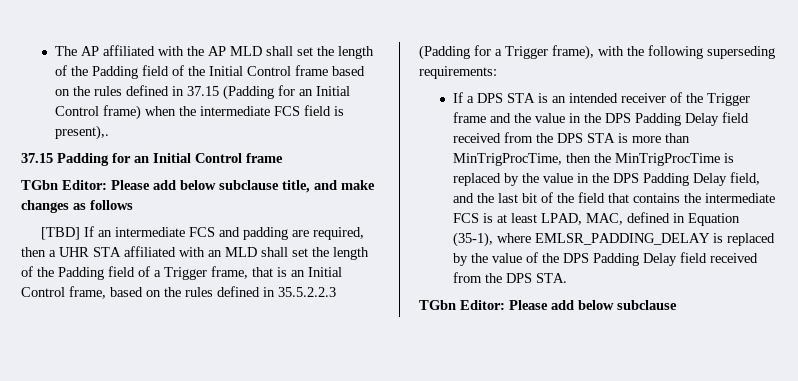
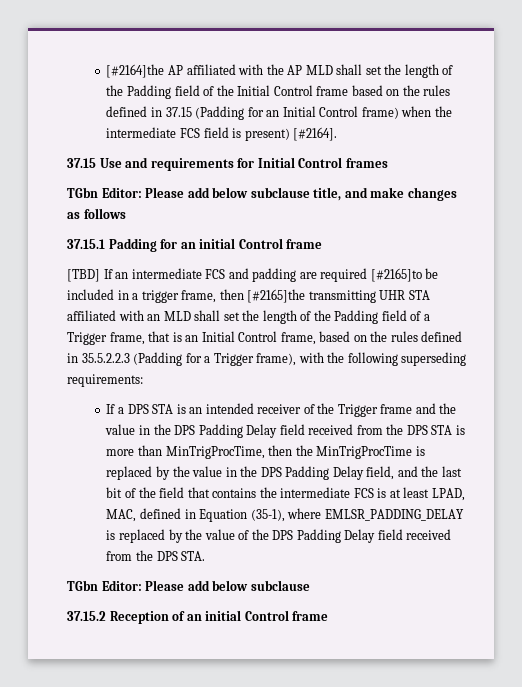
- The AP affiliated with the AP MLD shall set the length of the Padding field of the Initial Control frame based on the rules defined in 37.15 (Padding for an Initial Control frame) when the intermediate FCS field is present),.
- 37.15 Padding for an Initial Control frame
+ [#2164]the AP affiliated with the AP MLD shall set the length of the Padding field of the Initial Control frame based on the rules defined in 37.15 (Padding for an Initial Control frame) when the intermediate FCS field is present) [#2164].
+ 37.15 Use and requirements for Initial Control frames
+ 37.15.1 Padding for an initial Control frame
- [TBD] If an intermediate FCS and padding are required, then a UHR STA affiliated with an MLD shall set the length of the Padding field of a Trigger frame, that is an Initial Control frame, based on the rules defined in 35.5.2.2.3 (Padding for a Trigger frame), with the following superseding requirements:
+ [TBD] If an intermediate FCS and padding are required [#2165]to be included in a trigger frame, then [#2165]the transmitting UHR STA affiliated with an MLD shall set the length of the Padding field of a Trigger frame, that is an Initial Control frame, based on the rules defined in 35.5.2.2.3 (Padding for a Trigger frame), with the following superseding requirements:
+ 37.15.2 Reception of an initial Control frame

